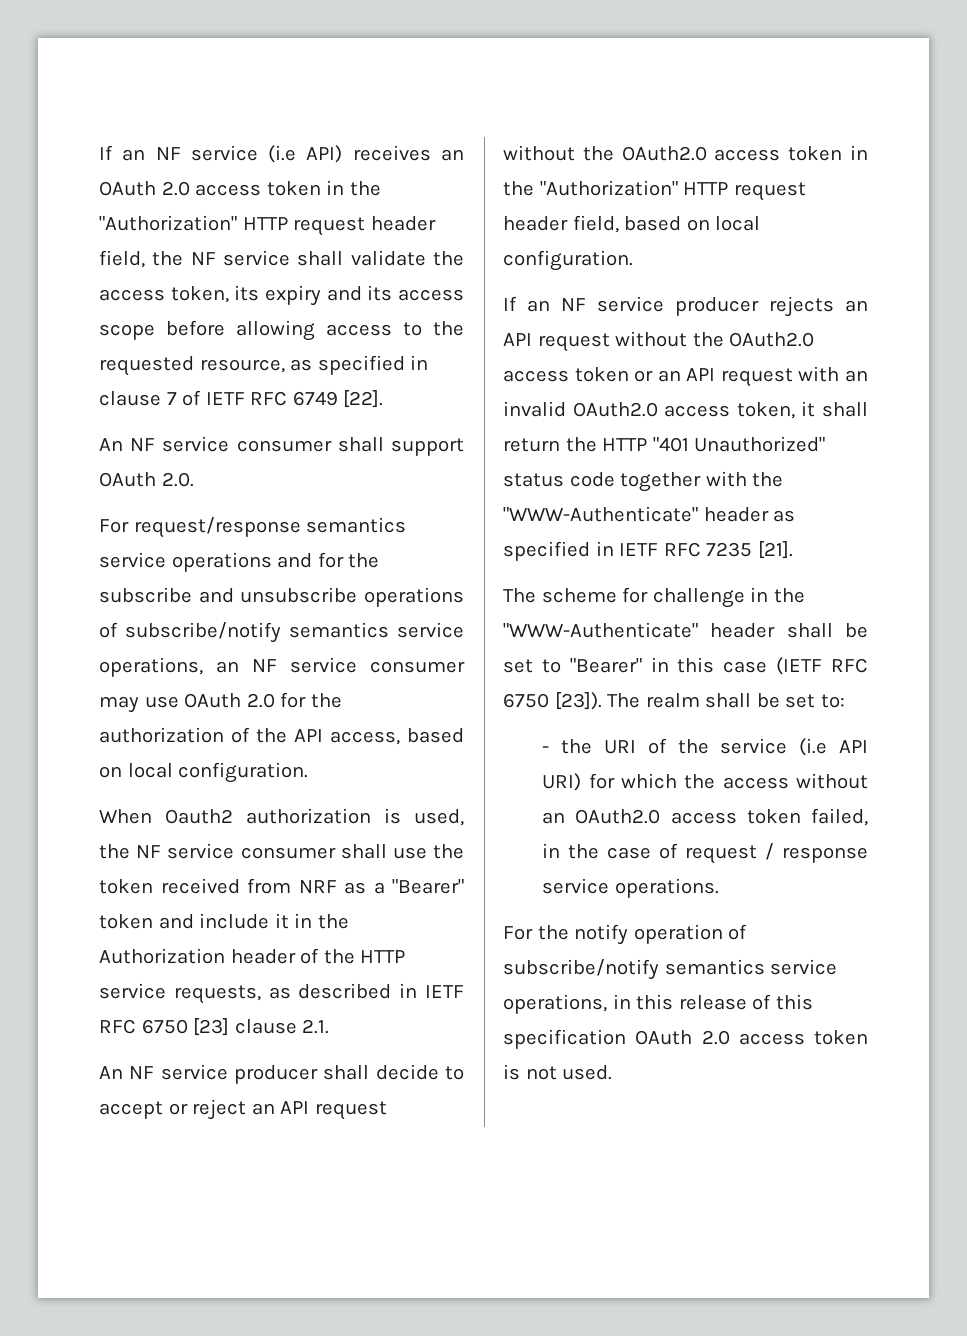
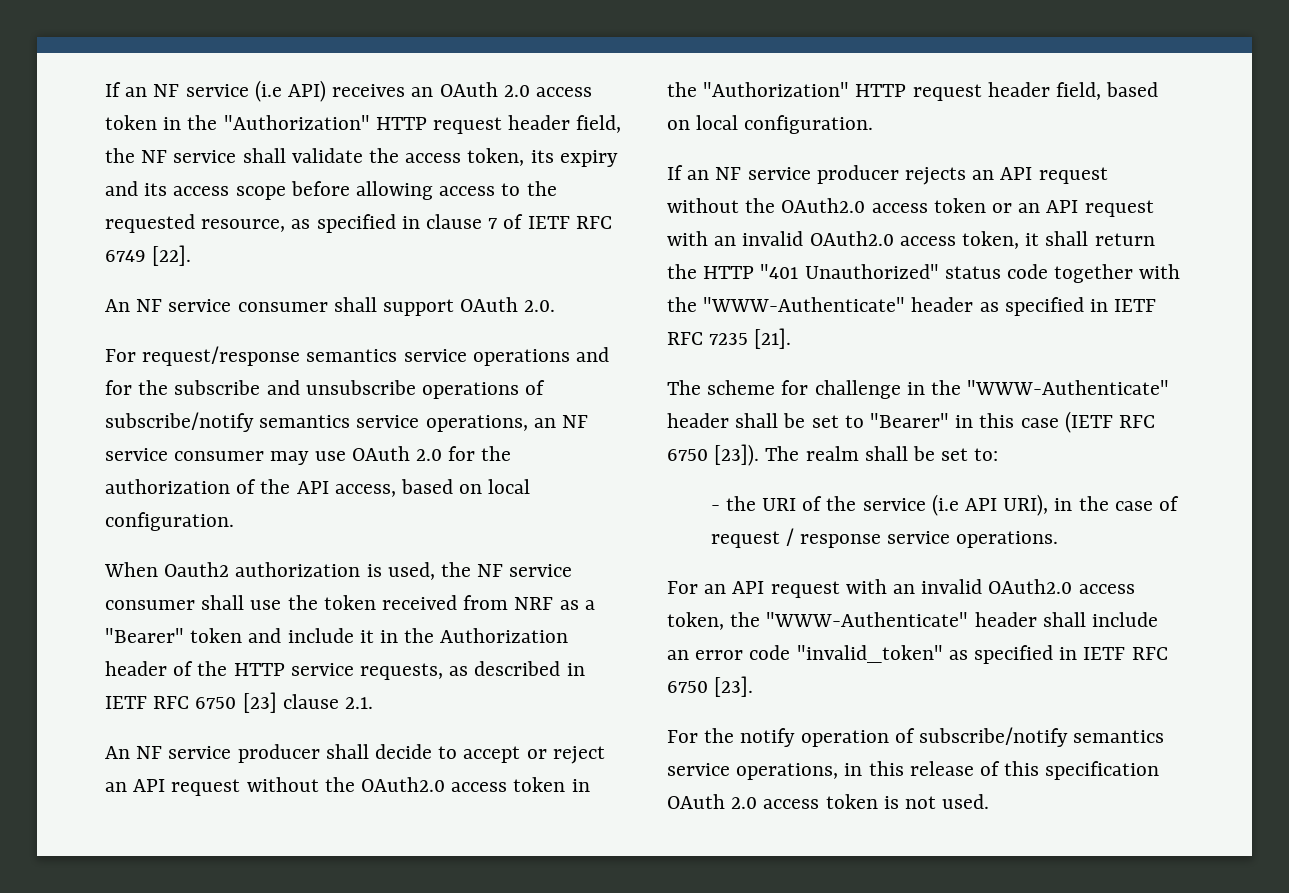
- - the URI of the service (i.e API URI) for which the access without an OAuth2.0 access token failed, in the case of request / response service operations.
+ - the URI of the service (i.e API URI), in the case of request / response service operations.
+ For an API request with an invalid OAuth2.0 access token, the "WWW-Authenticate" header shall include an error code "invalid_token" as specified in IETF RFC 6750 [23].

